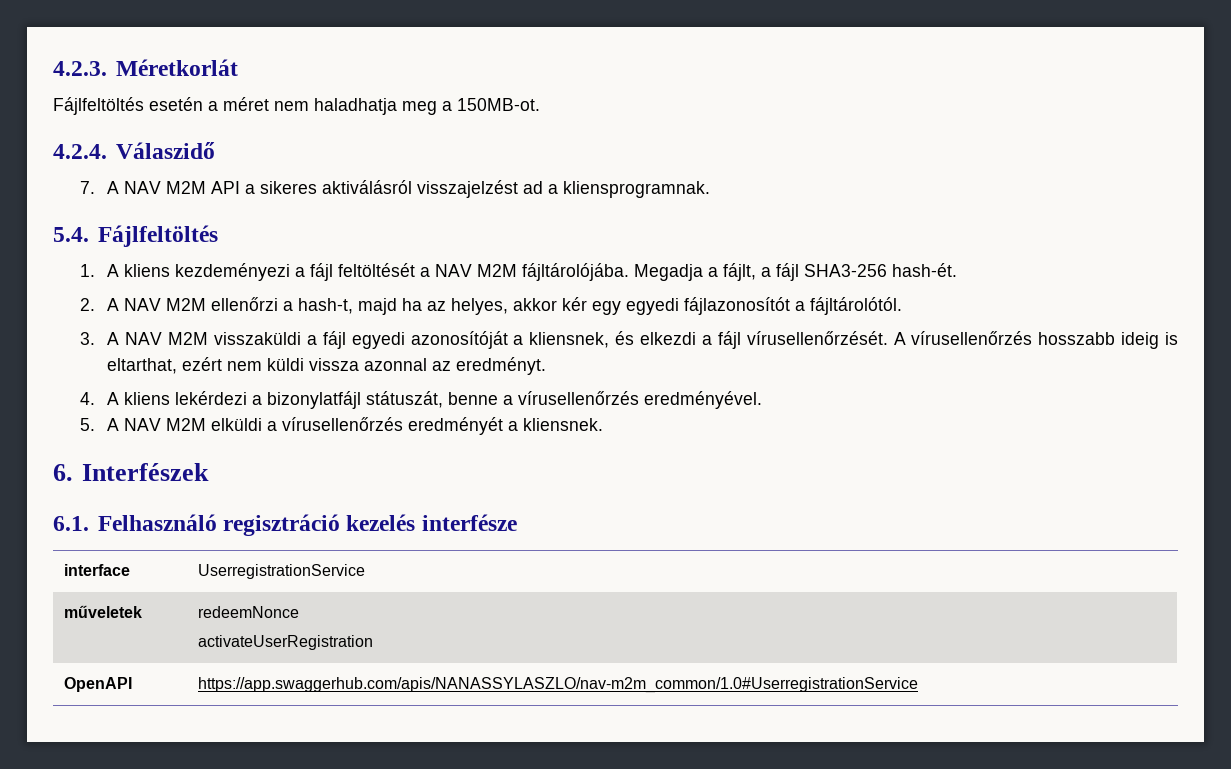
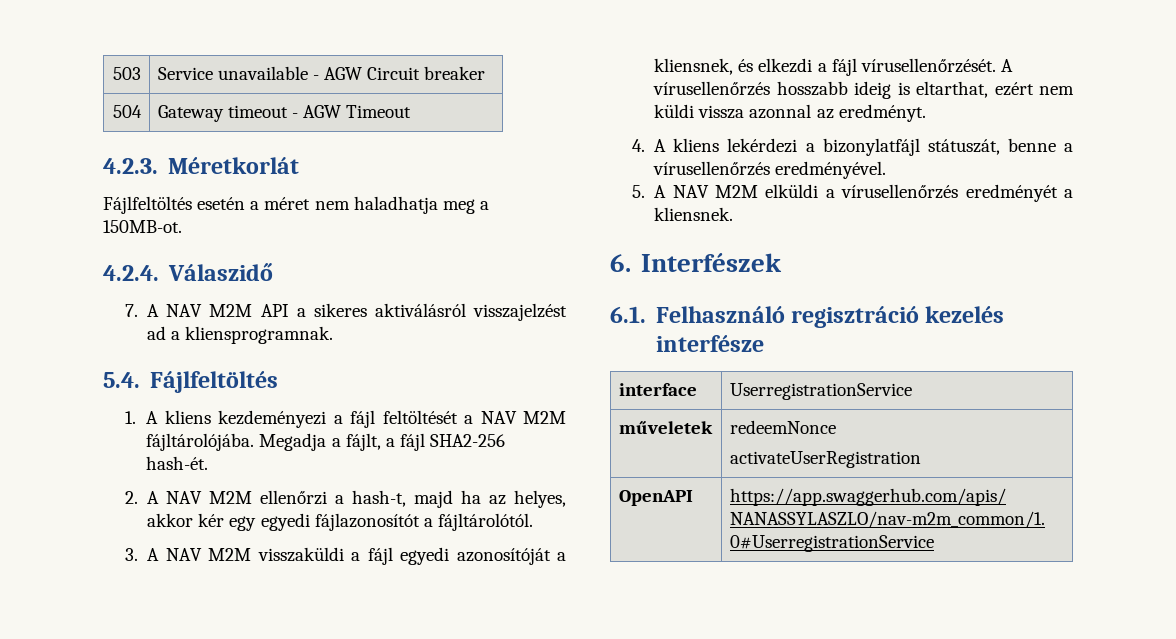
+ 503 | Service unavailable - AGW Circuit breaker
+ 504 | Gateway timeout - AGW Timeout
- Megadja a fájlt, a fájl SHA3-256 hash-ét.
+ Megadja a fájlt, a fájl SHA2-256 hash-ét.

